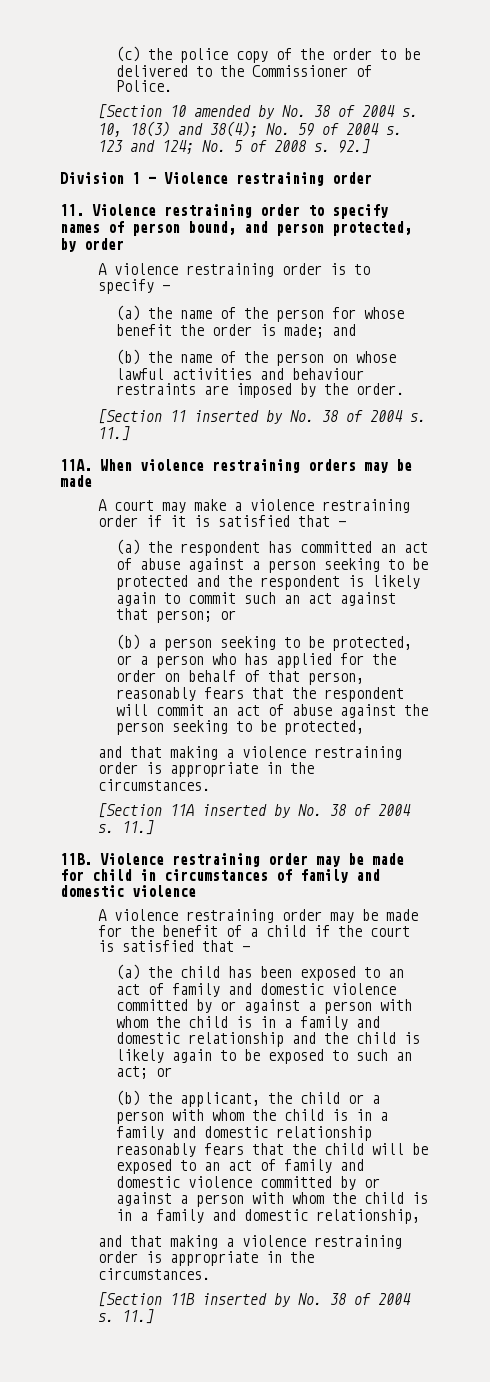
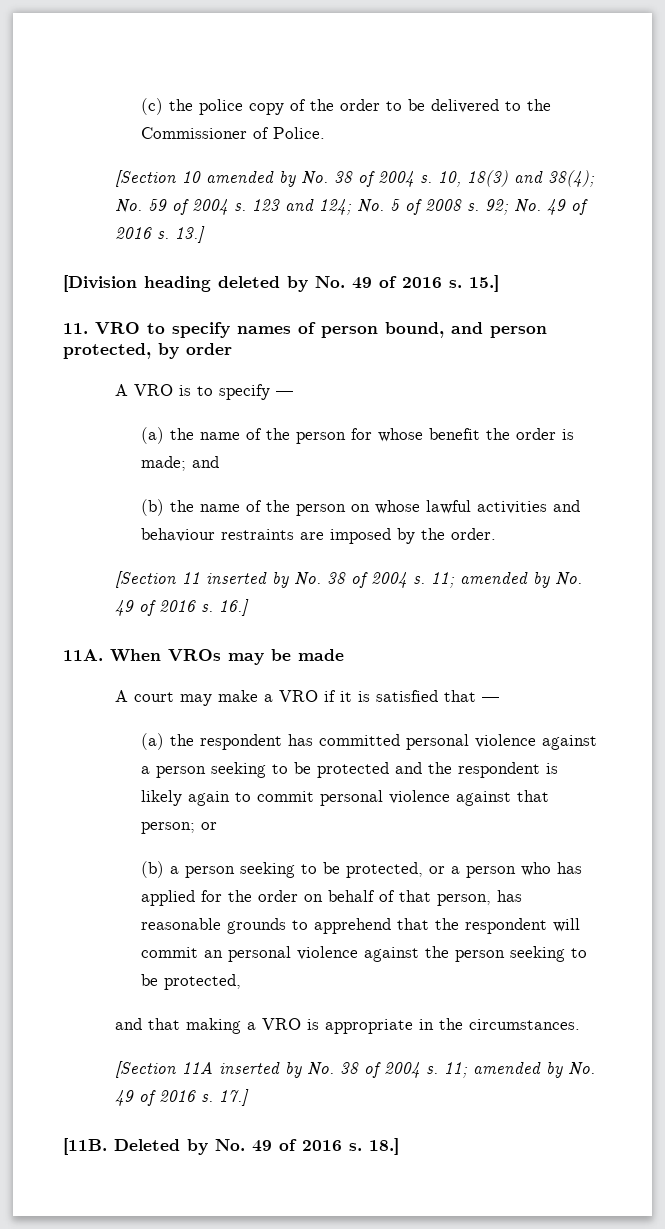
- 92.]
- Division 1 — Violence restraining order
- 11. Violence restraining order to specify names of person bound, and person protected, by order
+ 92; No. 49 of 2016 s. 13.]
+ [Division heading deleted by No. 49 of 2016 s. 15.]
+ 11. VRO to specify names of person bound, and person protected, by order
- A violence restraining order is to specify —
+ A VRO is to specify —
- [Section 11 inserted by No. 38 of 2004 s. 11.]
+ [Section 11 inserted by No. 38 of 2004 s. 11; amended by No. 49 of 2016 s. 16.]
- When violence restraining orders may be made
+ When VROs may be made
- A court may make a violence restraining order if it is satisfied that —
+ A court may make a VRO if it is satisfied that —
- (a) the respondent has committed an act of abuse against a person seeking to be protected and the respondent is likely again to commit such an act against that person; or
+ (a) the respondent has committed personal violence against a person seeking to be protected and the respondent is likely again to commit personal violence against that person; or
- (b) a person seeking to be protected, or a person who has applied for the order on behalf of that person, reasonably fears that the respondent will commit an act of abuse against the person seeking to be protected,
- and that making a violence restraining order is appropriate in the circumstances.
+ (b) a person seeking to be protected, or a person who has applied for the order on behalf of that person, has reasonable grounds to apprehend that the respondent will commit an personal violence against the person seeking to be protected,
+ and that making a VRO is appropriate in the circumstances.
- [Section 11A inserted by No. 38 of 2004 s. 11.]
- 11B. Violence restraining order may be made for child in circumstances of family and domestic violence
- A violence restraining order may be made for the benefit of a child if the court is satisfied that —
- (a) the child has been exposed to an act of family and domestic violence committed by or against a person with whom the child is in a family and domestic relationship and the child is likely again to be exposed to such an act; or
- (b) the applicant, the child or a person with whom the child is in a family and domestic relationship reasonably fears that the child will be exposed to an act of family and domestic violence committed by or against a person with whom the child is in a family and domestic relationship,
- and that making a violence restraining order is appropriate in the circumstances.
- [Section 11B inserted by No. 38 of 2004 s. 11.]
+ [Section 11A inserted by No. 38 of 2004 s. 11; amended by No. 49 of 2016 s. 17.]
+ [11B. Deleted by No. 49 of 2016 s. 18.]

